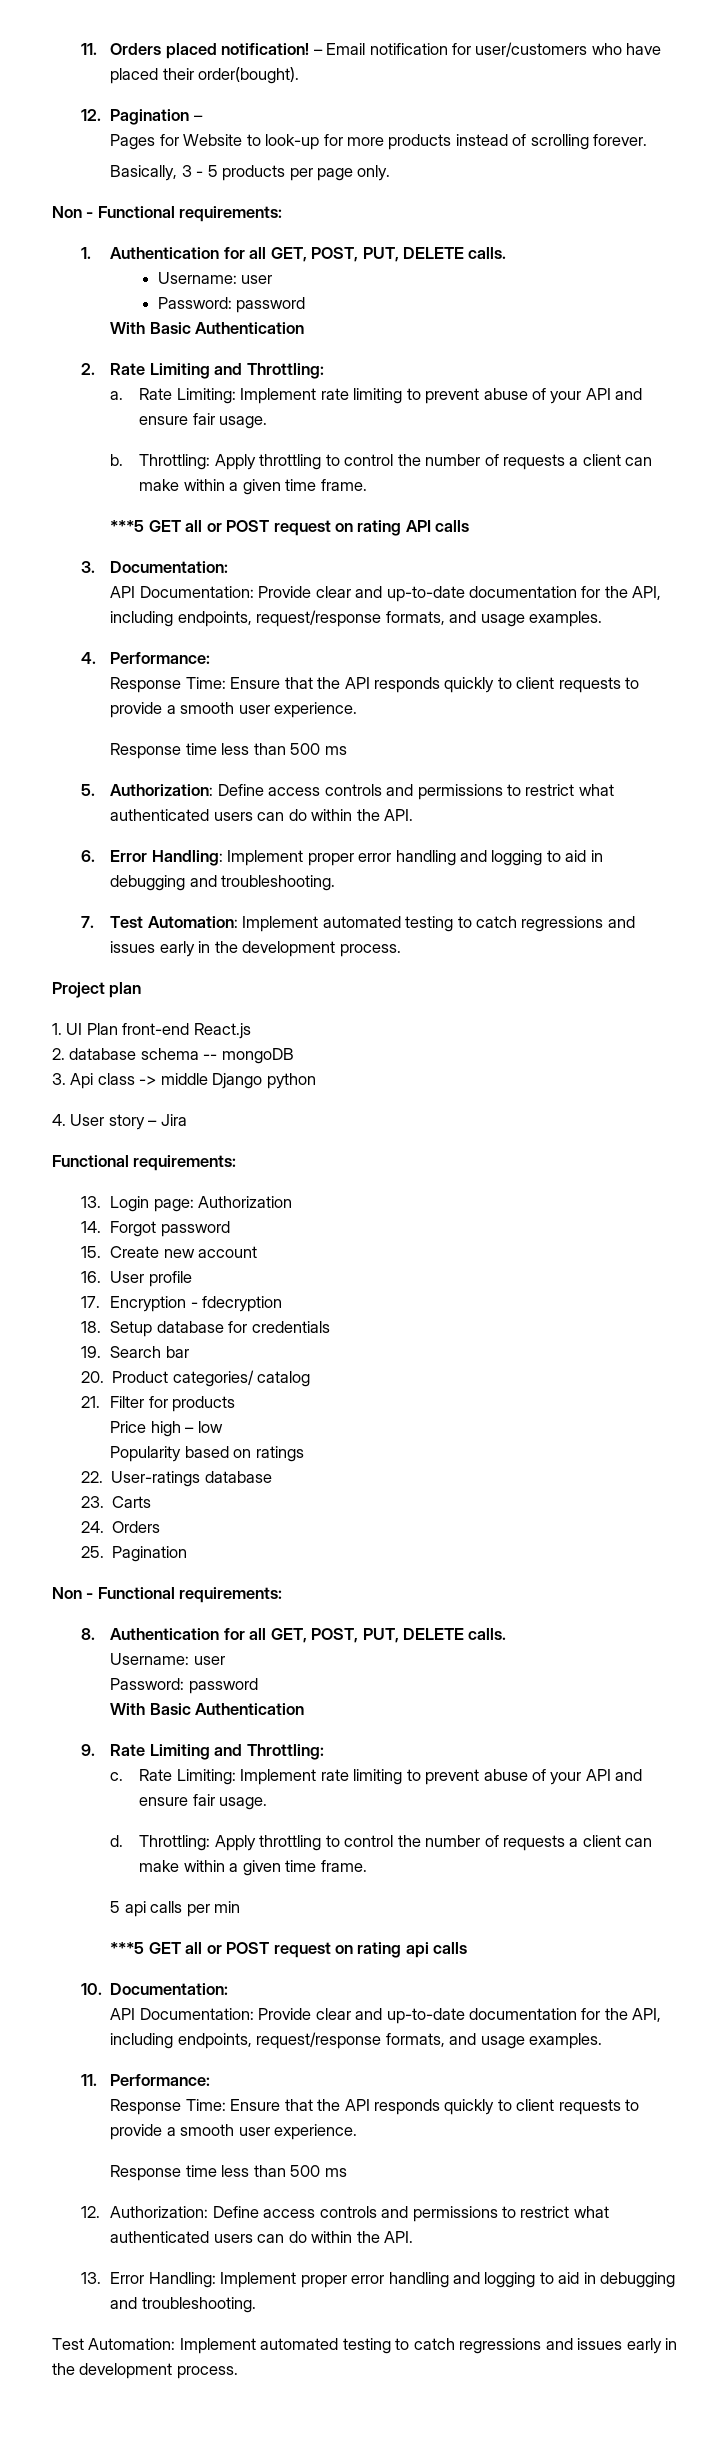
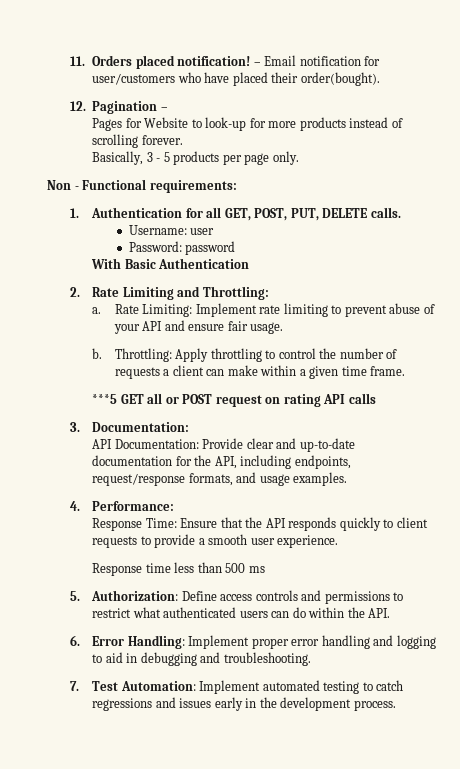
- Project plan
- 1. UI Plan front-end React.js
- 2. database schema -- mongoDB
- 3. Api class -> middle Django python
- 4. User story – Jira
- Functional requirements:
- 13. Login page: Authorization
- 14. Forgot password
- 15. Create new account
- 16. User profile
- 17. Encryption - fdecryption
- 18. Setup database for credentials
- 19. Search bar
- 20. Product categories/ catalog
- 21. Filter for products
- Price high – low
- Popularity based on ratings
- 22. User-ratings database
- 23. Carts
- 24. Orders
- 25. Pagination
- Non - Functional requirements:
- 8. Authentication for all GET, POST, PUT, DELETE calls.
- Username: user
- Password: password
- With Basic Authentication
- 9. Rate Limiting and Throttling:
- c. Rate Limiting: Implement rate limiting to prevent abuse of your API and ensure fair usage.
- d. Throttling: Apply throttling to control the number of requests a client can make within a given time frame.
- 5 api calls per min
- ***5 GET all or POST request on rating api calls
- 10. Documentation:
- API Documentation: Provide clear and up-to-date documentation for the API, including endpoints, request/response formats, and usage examples.
- 11. Performance:
- Response Time: Ensure that the API responds quickly to client requests to provide a smooth user experience.
- Response time less than 500 ms
- 12. Authorization: Define access controls and permissions to restrict what authenticated users can do within the API.
- 13. Error Handling: Implement proper error handling and logging to aid in debugging and troubleshooting.
- Test Automation: Implement automated testing to catch regressions and issues early in the development process.

